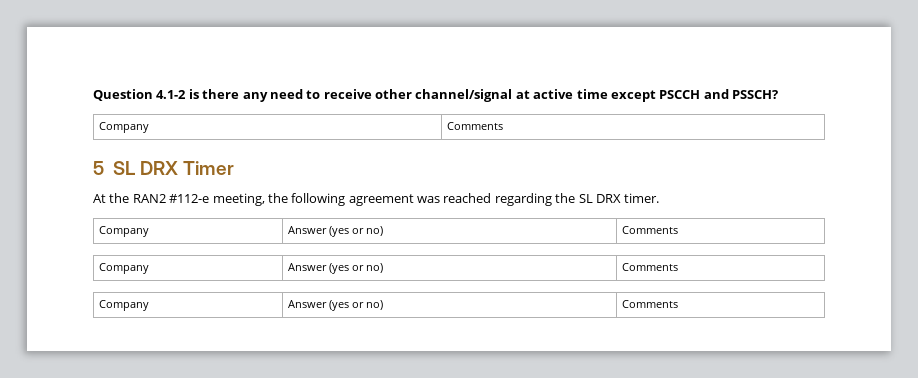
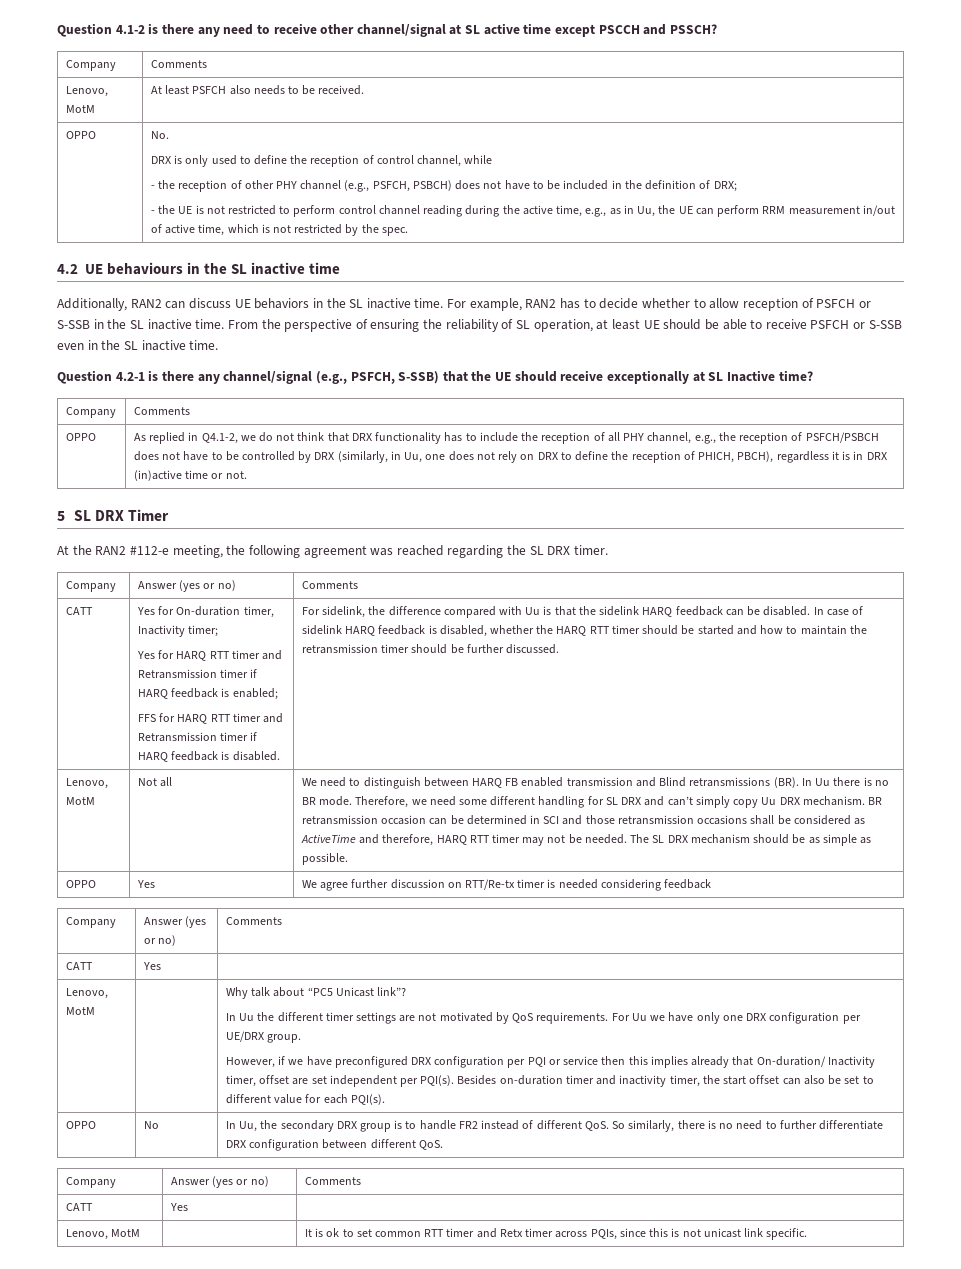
- Question 4.1-2 is there any need to receive other channel/signal at active time except PSCCH and PSSCH?
+ Question 4.1-2 is there any need to receive other channel/signal at SL active time except PSCCH and PSSCH?
+ Lenovo, MotM | At least PSFCH also needs to be received.
+ OPPO | No.
+ DRX is only used to define the reception of control channel, while
+ - the reception of other PHY channel (e.g., PSFCH, PSBCH) does not have to be included in the definition of DRX;
+ - the UE is not restricted to perform control channel reading during the active time, e.g., as in Uu, the UE can perform RRM measurement in/out of active time, which is not restricted by the spec.
+ 4.2 UE behaviours in the SL inactive time
+ Additionally, RAN2 can discuss UE behaviors in the SL inactive time. For example, RAN2 has to decide whether to allow reception of PSFCH or S-SSB in the SL inactive time. From the perspective of ensuring the reliability of SL operation, at least UE should be able to receive PSFCH or S-SSB even in the SL inactive time.
+ Question 4.2-1 is there any channel/signal (e.g., PSFCH, S-SSB) that the UE should receive exceptionally at SL Inactive time?
+ Company | Comments
+ OPPO | As replied in Q4.1-2, we do not think that DRX functionality has to include the reception of all PHY channel, e.g., the reception of PSFCH/PSBCH does not have to be controlled by DRX (similarly, in Uu, one does not rely on DRX to define the reception of PHICH, PBCH), regardless it is in DRX (in)active time or not.
  At the RAN2 #112-e meeting, the following agreement was reached regarding the SL DRX timer.
  Company | Answer (yes or no) | Comments
+ CATT | Yes for On-duration timer, Inactivity timer;
+ Yes for HARQ RTT timer and Retransmission timer if HARQ feedback is enabled;
+ FFS for HARQ RTT timer and Retransmission timer if HARQ feedback is disabled. | For sidelink, the difference compared with Uu is that the sidelink HARQ feedback can be disabled. In case of sidelink HARQ feedback is disabled, whether the HARQ RTT timer should be started and how to maintain the retransmission timer should be further discussed.
+ Lenovo, MotM | Not all | We need to distinguish between HARQ FB enabled transmission and Blind retransmissions (BR). In Uu there is no BR mode. Therefore, we need some different handling for SL DRX and can’t simply copy Uu DRX mechanism. BR retransmission occasion can be determined in SCI and those retransmission occasions shall be considered as ActiveTime and therefore, HARQ RTT timer may not be needed. The SL DRX mechanism should be as simple as possible.
+ OPPO | Yes | We agree further discussion on RTT/Re-tx timer is needed considering feedback
  Company | Answer (yes or no) | Comments
+ CATT | Yes |
+ Lenovo, MotM | | Why talk about “PC5 Unicast link”?
+ In Uu the different timer settings are not motivated by QoS requirements. For Uu we have only one DRX configuration per UE/DRX group.
+ However, if we have preconfigured DRX configuration per PQI or service then this implies already that On-duration/ Inactivity timer, offset are set independent per PQI(s). Besides on-duration timer and inactivity timer, the start offset can also be set to different value for each PQI(s).
+ OPPO | No | In Uu, the secondary DRX group is to handle FR2 instead of different QoS. So similarly, there is no need to further differentiate DRX configuration between different QoS.
  Company | Answer (yes or no) | Comments
+ CATT | Yes |
+ Lenovo, MotM | | It is ok to set common RTT timer and Retx timer across PQIs, since this is not unicast link specific.

